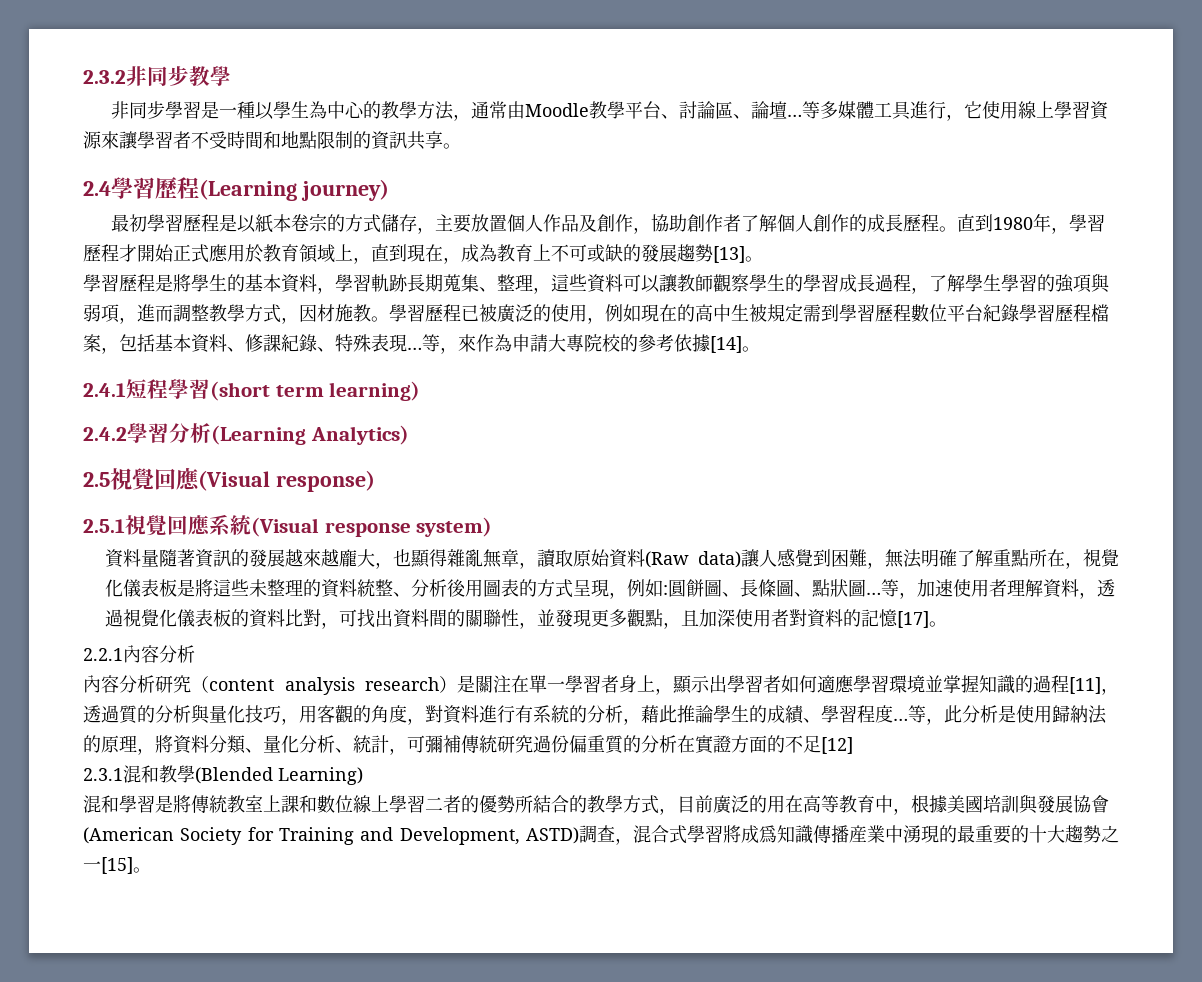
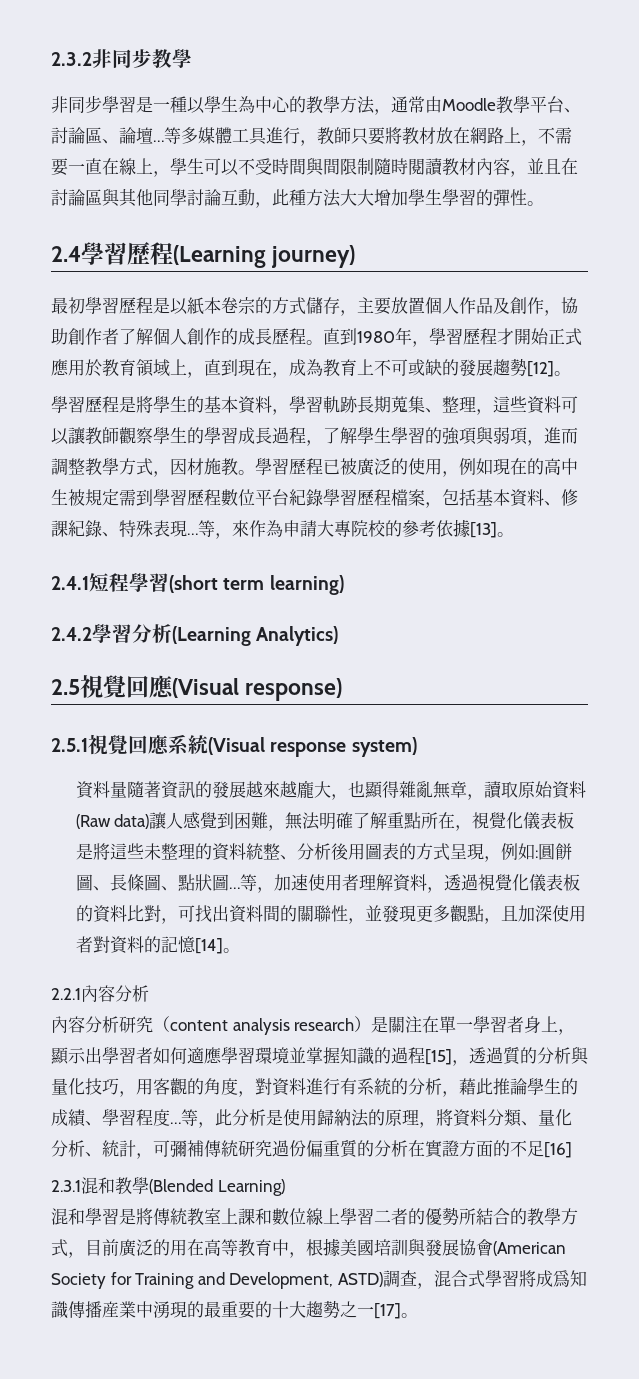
- 等多媒體工具進行，它使用線上學習資源來讓學習者不受時間和地點限制的資訊共享。
+ 等多媒體工具進行，教師只要將教材放在網路上，不需要一直在線上，學生可以不受時間與間限制隨時閱讀教材內容，並且在討論區與其他同學討論互動，此種方法大大增加學生學習的彈性。
- 直到1980年，學習歷程才開始正式應用於教育領域上，直到現在，成為教育上不可或缺的發展趨勢[13]。
+ 直到1980年，學習歷程才開始正式應用於教育領域上，直到現在，成為教育上不可或缺的發展趨勢[12]。
- 等，來作為申請大專院校的參考依據[14]。
+ 等，來作為申請大專院校的參考依據[13]。
- 等，加速使用者理解資料，透過視覺化儀表板的資料比對，可找出資料間的關聯性，並發現更多觀點，且加深使用者對資料的記憶[17]。
+ 等，加速使用者理解資料，透過視覺化儀表板的資料比對，可找出資料間的關聯性，並發現更多觀點，且加深使用者對資料的記憶[14]。
- 內容分析研究（content analysis research）是關注在單一學習者身上，顯示出學習者如何適應學習環境並掌握知識的過程[11]，透過質的分析與量化技巧，用客觀的角度，對資料進行有系統的分析，藉此推論學生的成績、學習程度…
+ 內容分析研究（content analysis research）是關注在單一學習者身上，顯示出學習者如何適應學習環境並掌握知識的過程[15]，透過質的分析與量化技巧，用客觀的角度，對資料進行有系統的分析，藉此推論學生的成績、學習程度…
- 等，此分析是使用歸納法的原理，將資料分類、量化分析、統計，可彌補傳統研究過份偏重質的分析在實證方面的不足[12]
+ 等，此分析是使用歸納法的原理，將資料分類、量化分析、統計，可彌補傳統研究過份偏重質的分析在實證方面的不足[16]
- 混和學習是將傳統教室上課和數位線上學習二者的優勢所結合的教學方式，目前廣泛的用在高等教育中，根據美國培訓與發展協會(American Society for Training and Development, ASTD)調查，混合式學習將成爲知識傳播産業中湧現的最重要的十大趨勢之一[15]。
+ 混和學習是將傳統教室上課和數位線上學習二者的優勢所結合的教學方式，目前廣泛的用在高等教育中，根據美國培訓與發展協會(American Society for Training and Development, ASTD)調查，混合式學習將成爲知識傳播産業中湧現的最重要的十大趨勢之一[17]。

